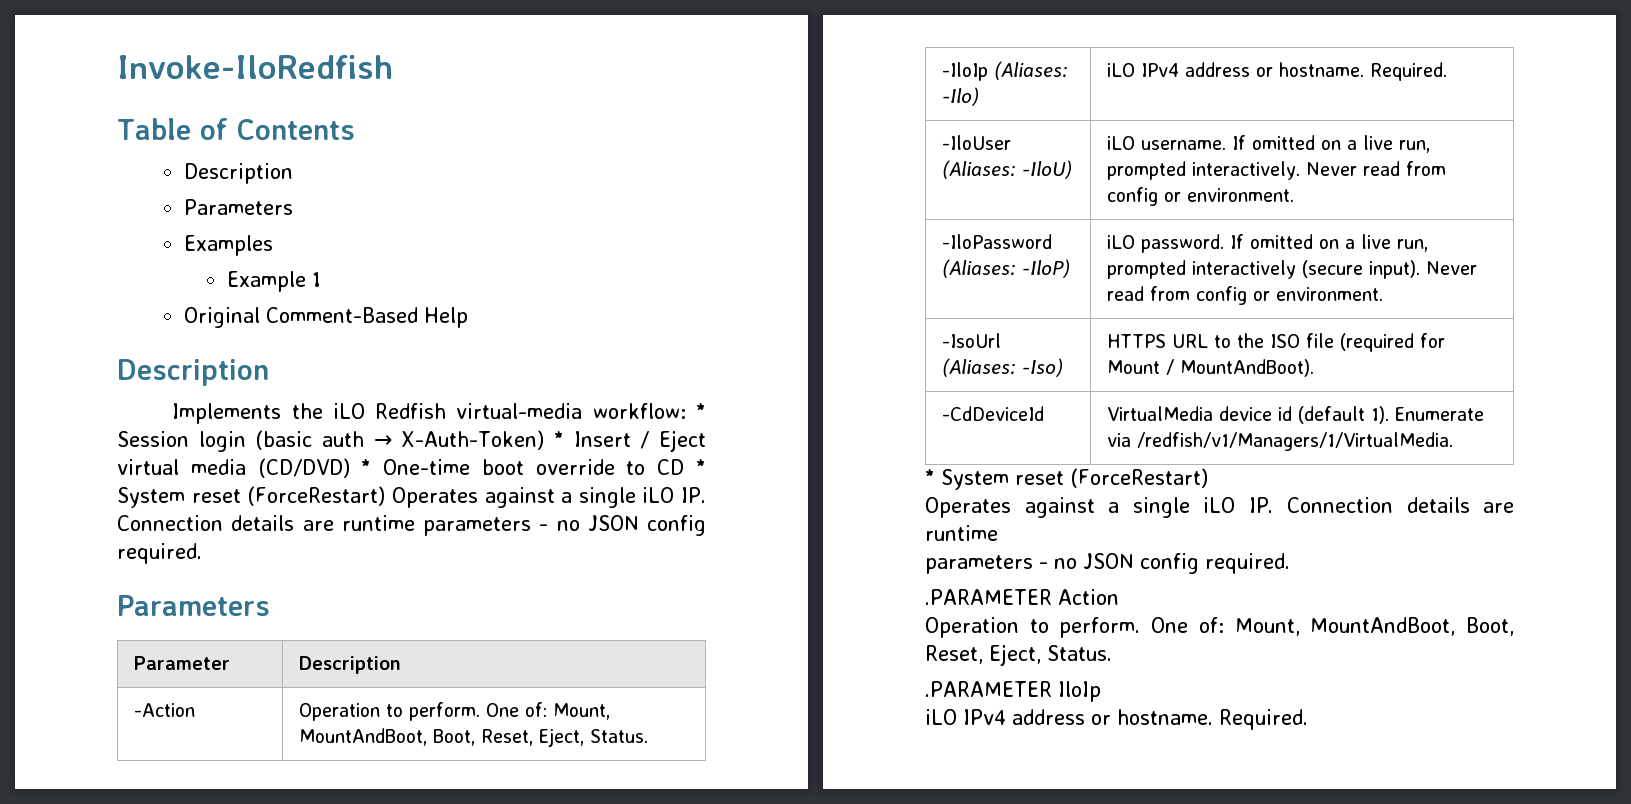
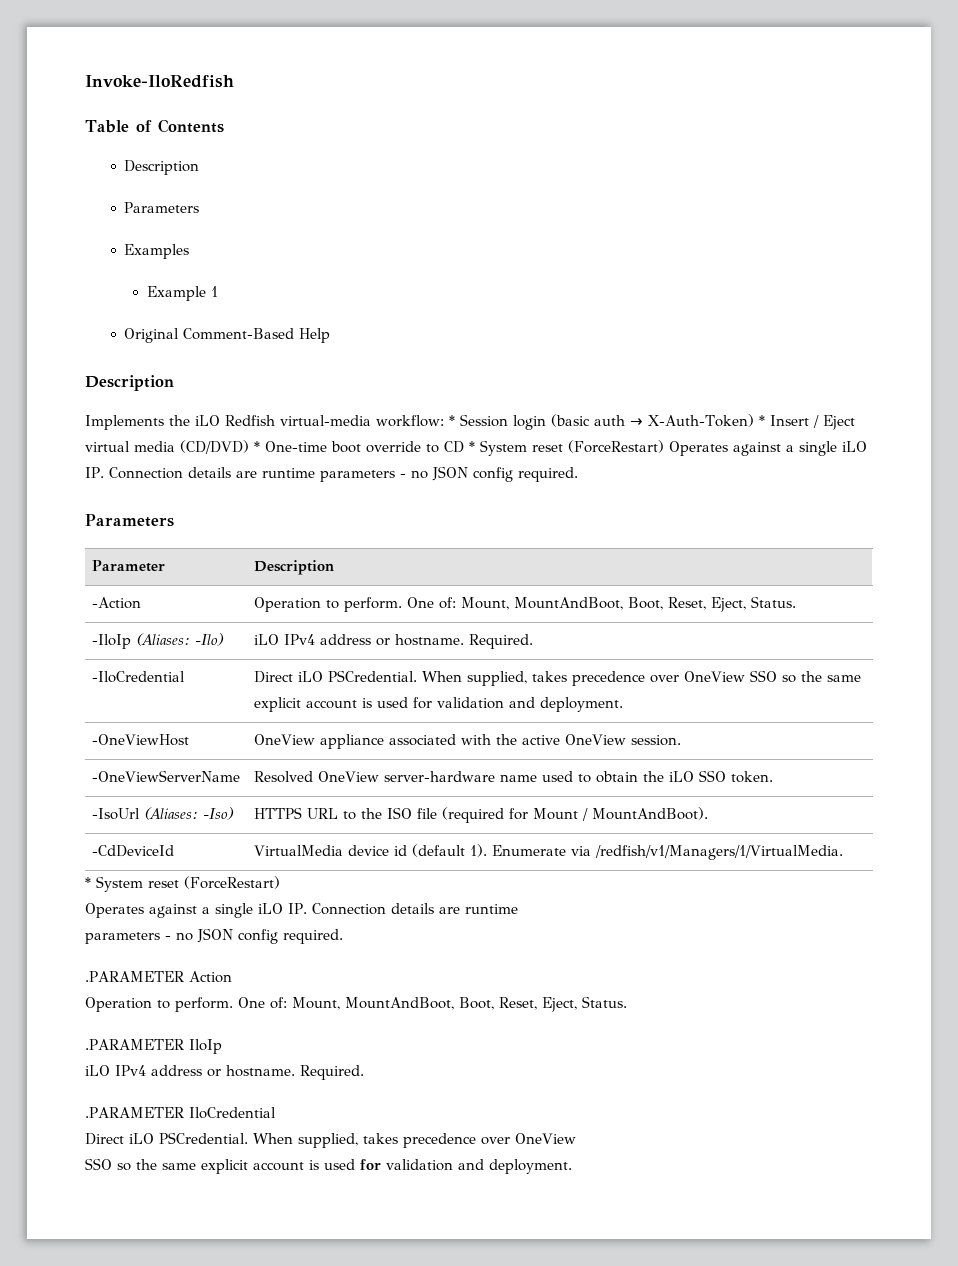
- -IloUser (Aliases: -IloU) | iLO username. If omitted on a live run, prompted interactively. Never read from config or environment.
- -IloPassword (Aliases: -IloP) | iLO password. If omitted on a live run, prompted interactively (secure input). Never read from config or environment.
+ -IloCredential | Direct iLO PSCredential. When supplied, takes precedence over OneView SSO so the same explicit account is used for validation and deployment.
+ -OneViewHost | OneView appliance associated with the active OneView session.
+ -OneViewServerName | Resolved OneView server-hardware name used to obtain the iLO SSO token.
+ .PARAMETER IloCredential
+ Direct iLO PSCredential. When supplied, takes precedence over OneView
+ SSO so the same explicit account is used for validation and deployment.

